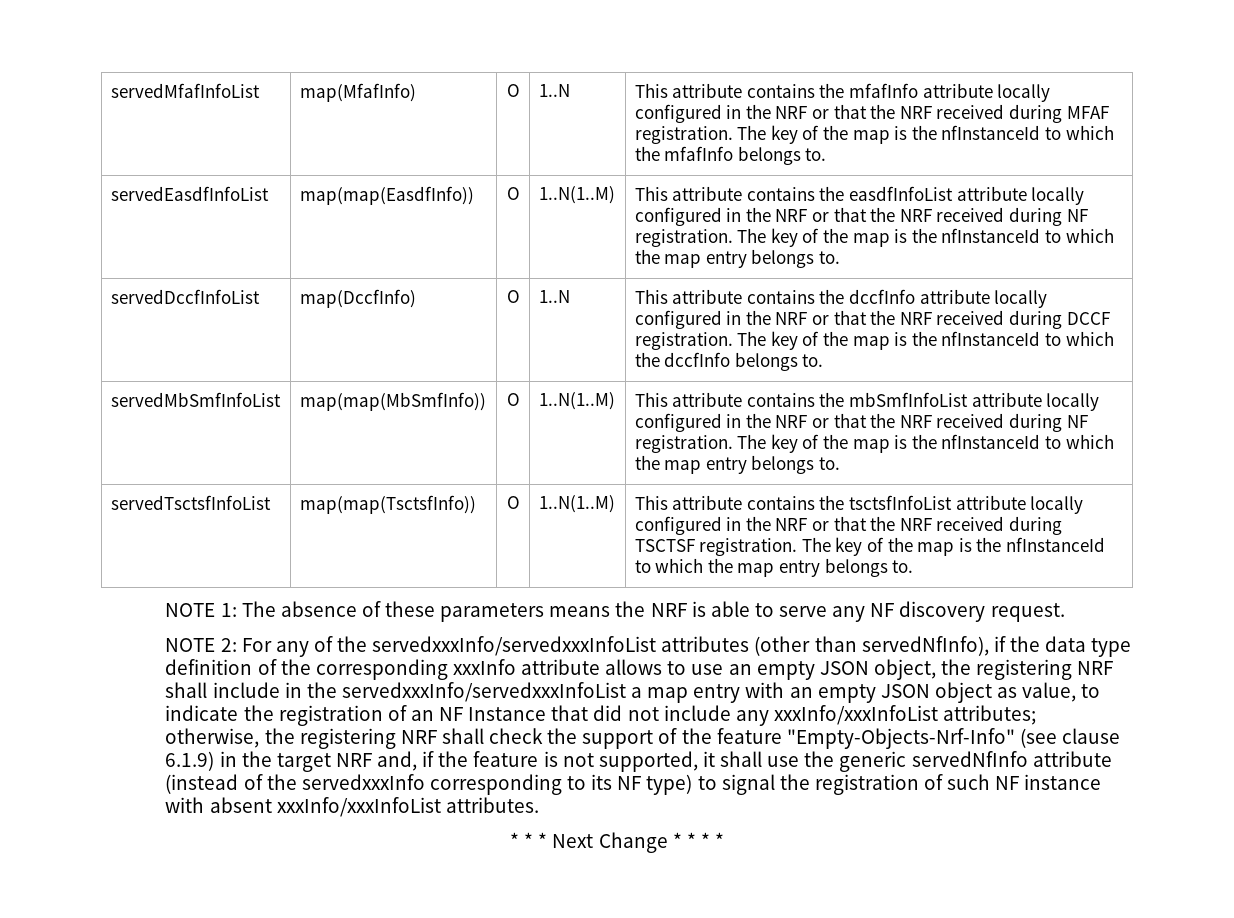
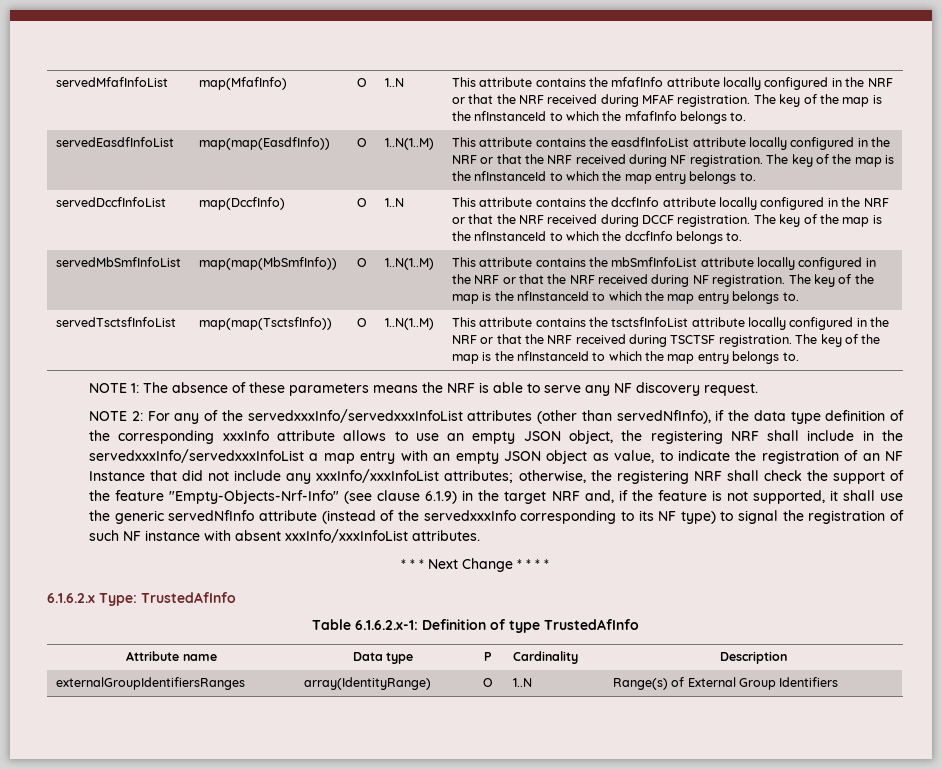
+ 6.1.6.2.x Type: TrustedAfInfo
+ Table 6.1.6.2.x-1: Definition of type TrustedAfInfo
+ Attribute name | Data type | P | Cardinality | Description
+ externalGroupIdentifiersRanges | array(IdentityRange) | O | 1..N | Range(s) of External Group Identifiers

